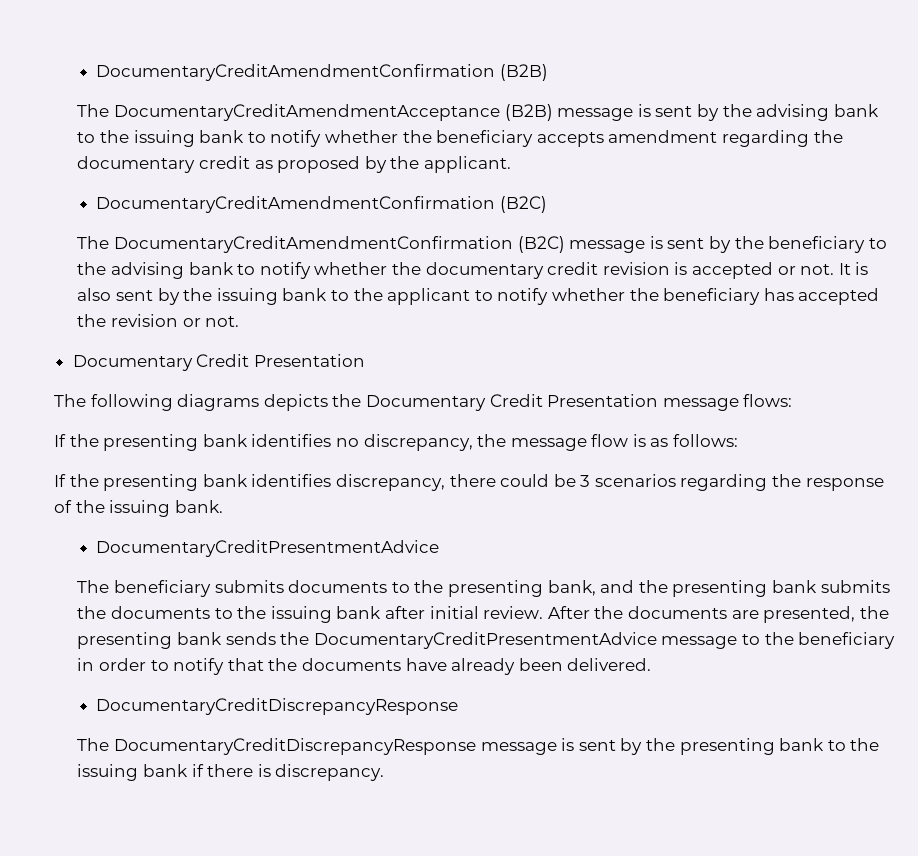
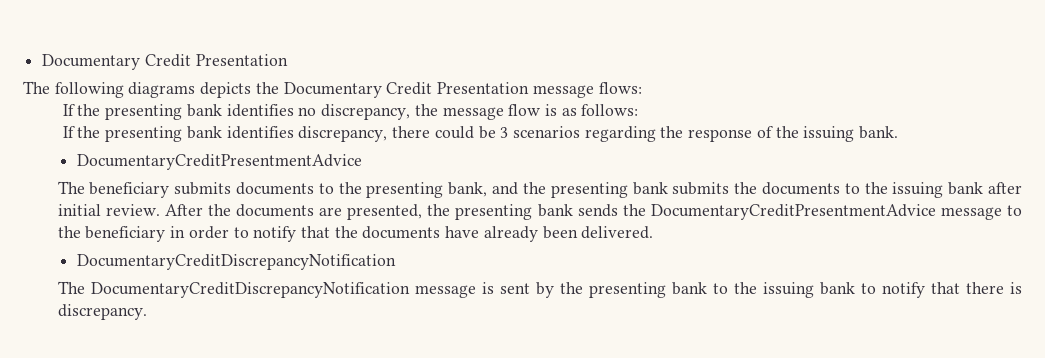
- DocumentaryCreditAmendmentConfirmation (B2B)
- The DocumentaryCreditAmendmentAcceptance (B2B) message is sent by the advising bank to the issuing bank to notify whether the beneficiary accepts amendment regarding the documentary credit as proposed by the applicant.
- DocumentaryCreditAmendmentConfirmation (B2C)
- The DocumentaryCreditAmendmentConfirmation (B2C) message is sent by the beneficiary to the advising bank to notify whether the documentary credit revision is accepted or not. It is also sent by the issuing bank to the applicant to notify whether the beneficiary has accepted the revision or not.
  After the documents are presented, the presenting bank sends the DocumentaryCreditPresentmentAdvice message to the beneficiary in order to notify that the documents have already been delivered.
- DocumentaryCreditDiscrepancyResponse
- The DocumentaryCreditDiscrepancyResponse message is sent by the presenting bank to the issuing bank if there is discrepancy.
+ DocumentaryCreditDiscrepancyNotification
+ The DocumentaryCreditDiscrepancyNotification message is sent by the presenting bank to the issuing bank to notify that there is discrepancy.

